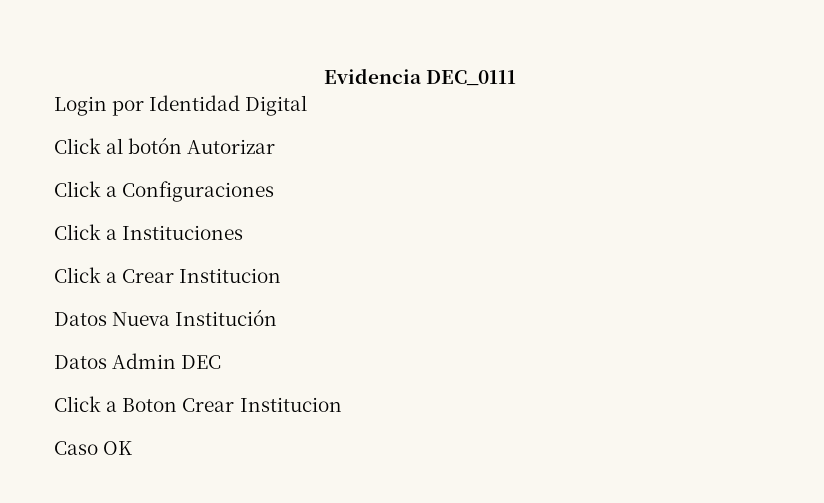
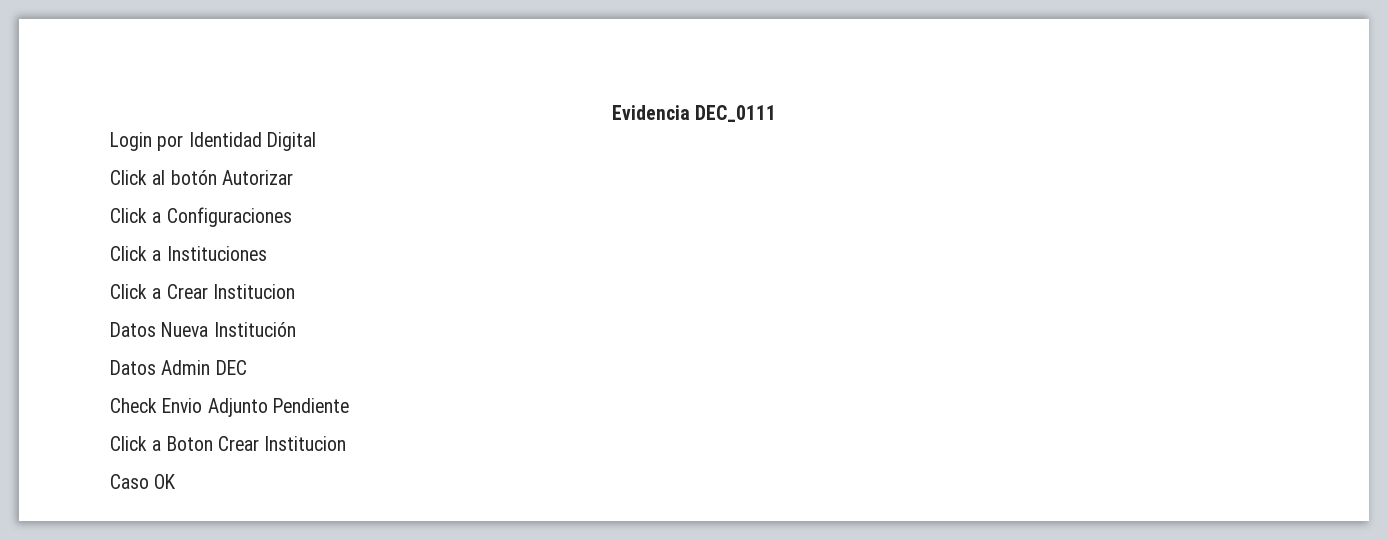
+ Check Envio Adjunto Pendiente

